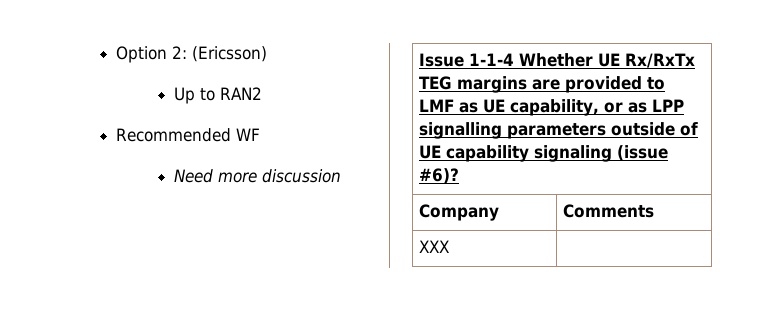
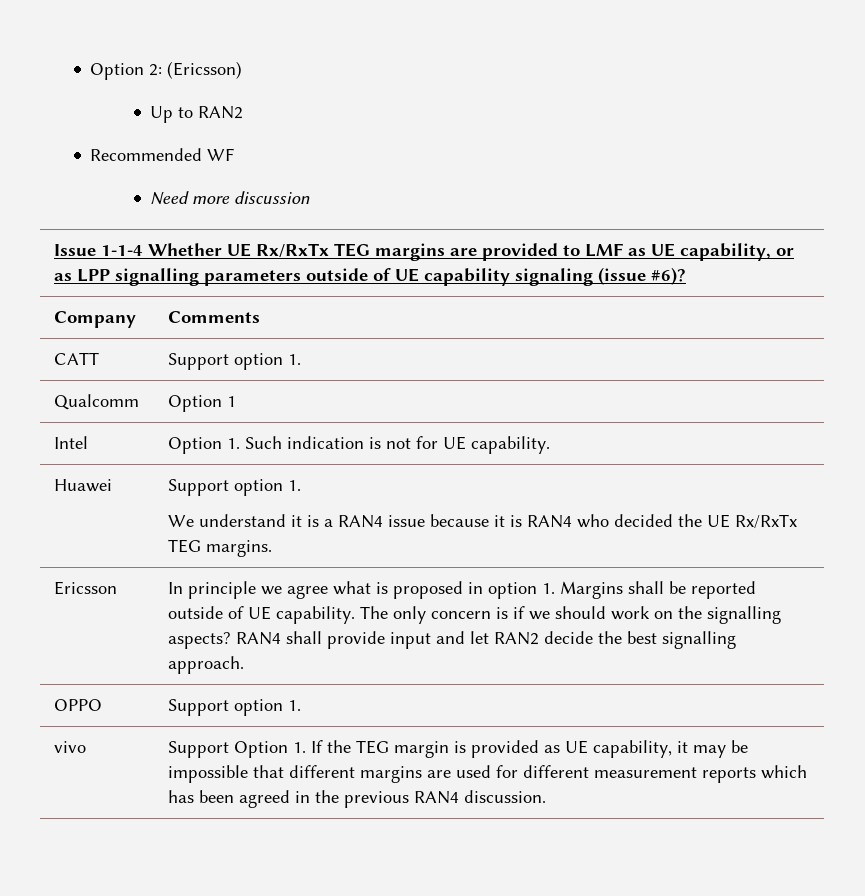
- XXX |
+ CATT | Support option 1.
+ Qualcomm | Option 1
+ Intel | Option 1. Such indication is not for UE capability.
+ Huawei | Support option 1.
+ We understand it is a RAN4 issue because it is RAN4 who decided the UE Rx/RxTx TEG margins.
+ Ericsson | In principle we agree what is proposed in option 1. Margins shall be reported outside of UE capability. The only concern is if we should work on the signalling aspects? RAN4 shall provide input and let RAN2 decide the best signalling approach.
+ OPPO | Support option 1.
+ vivo | Support Option 1. If the TEG margin is provided as UE capability, it may be impossible that different margins are used for different measurement reports which has been agreed in the previous RAN4 discussion.

